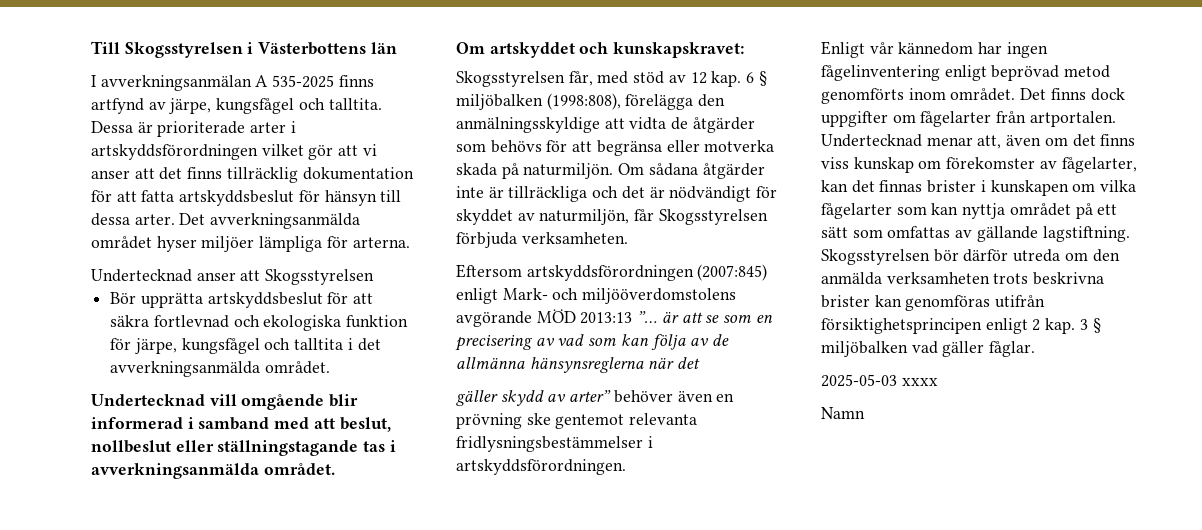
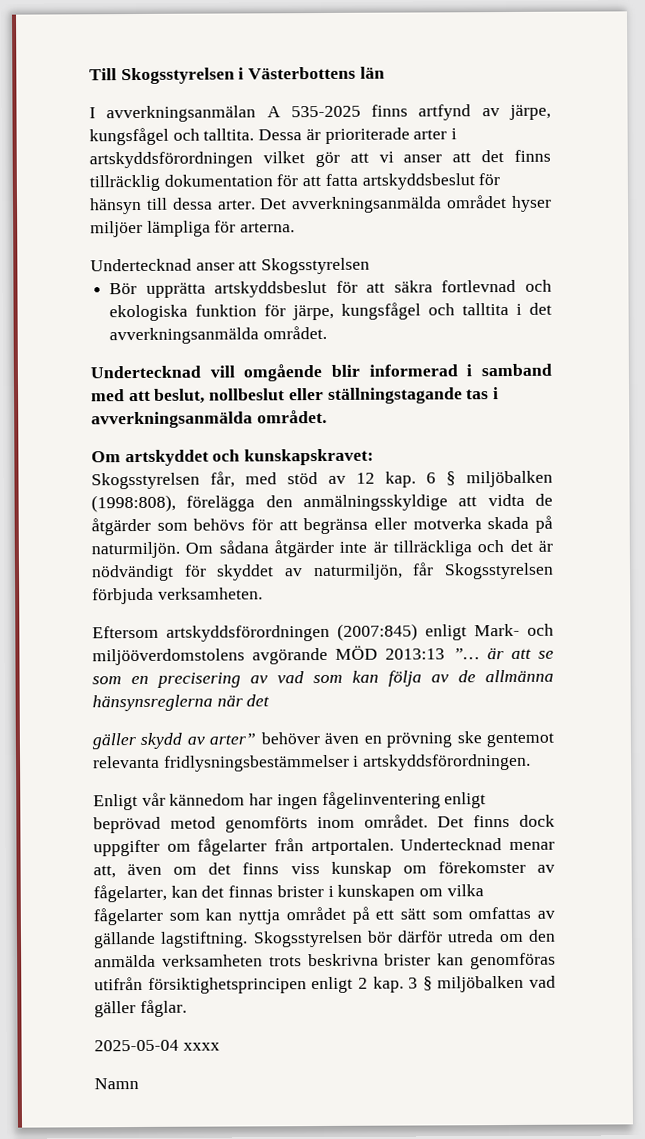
- 2025-05-03 xxxx
+ 2025-05-04 xxxx

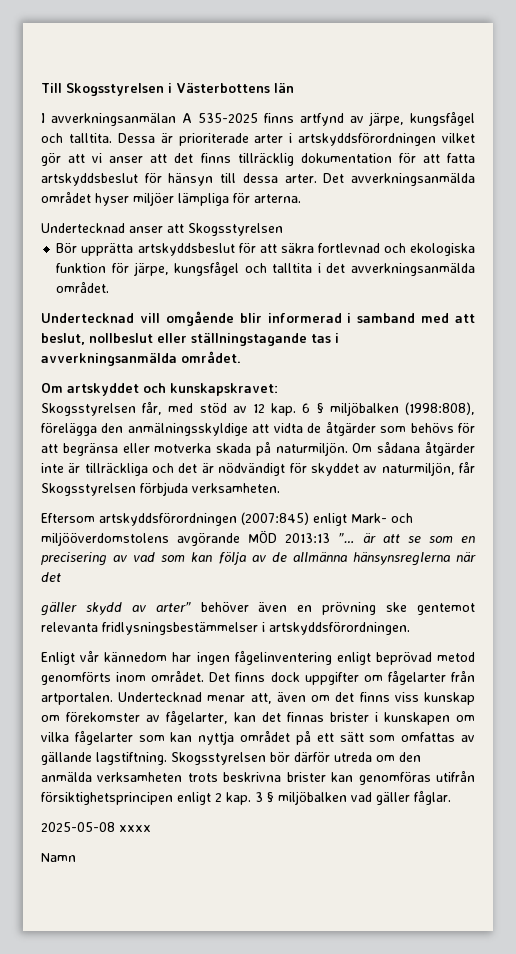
- 2025-05-04 xxxx
+ 2025-05-08 xxxx

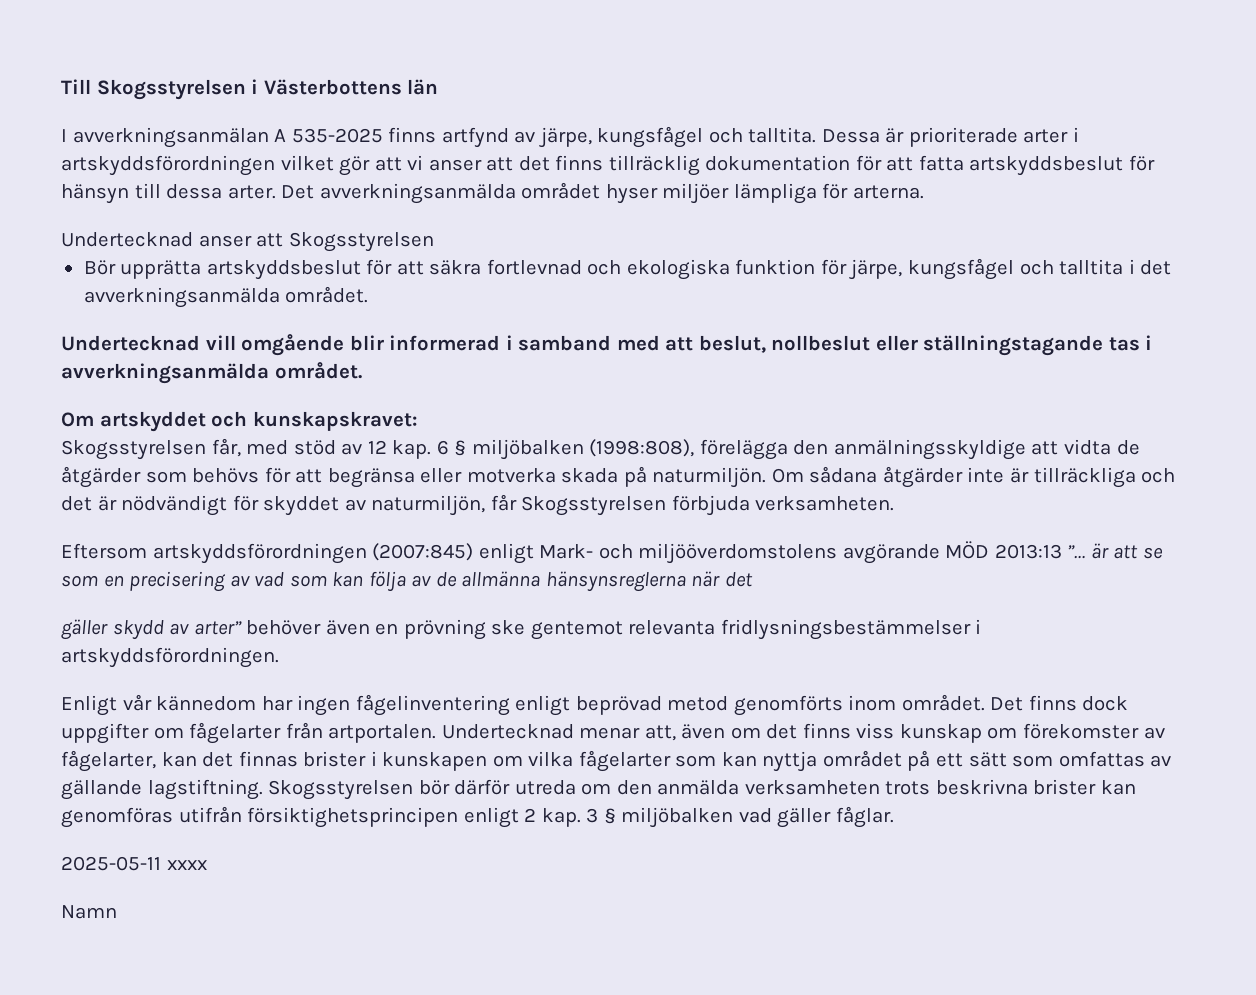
- 2025-05-08 xxxx
+ 2025-05-11 xxxx

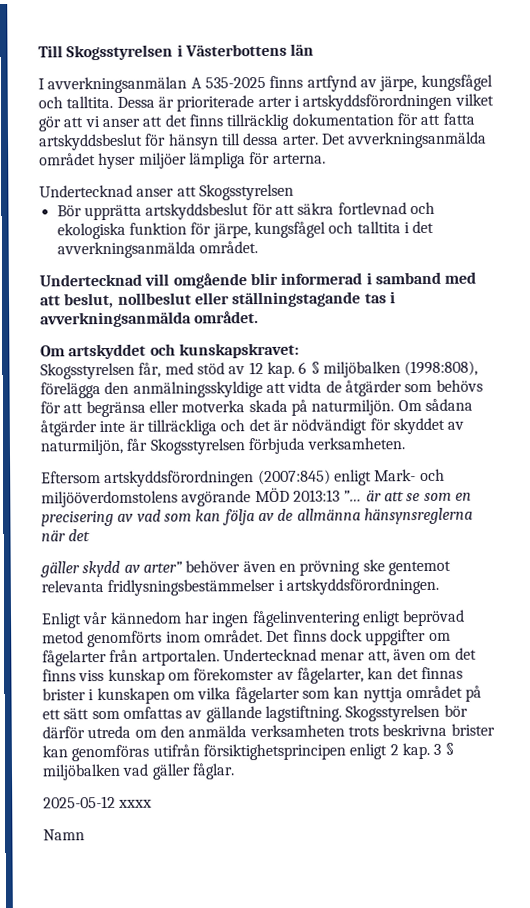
- 2025-05-11 xxxx
+ 2025-05-12 xxxx

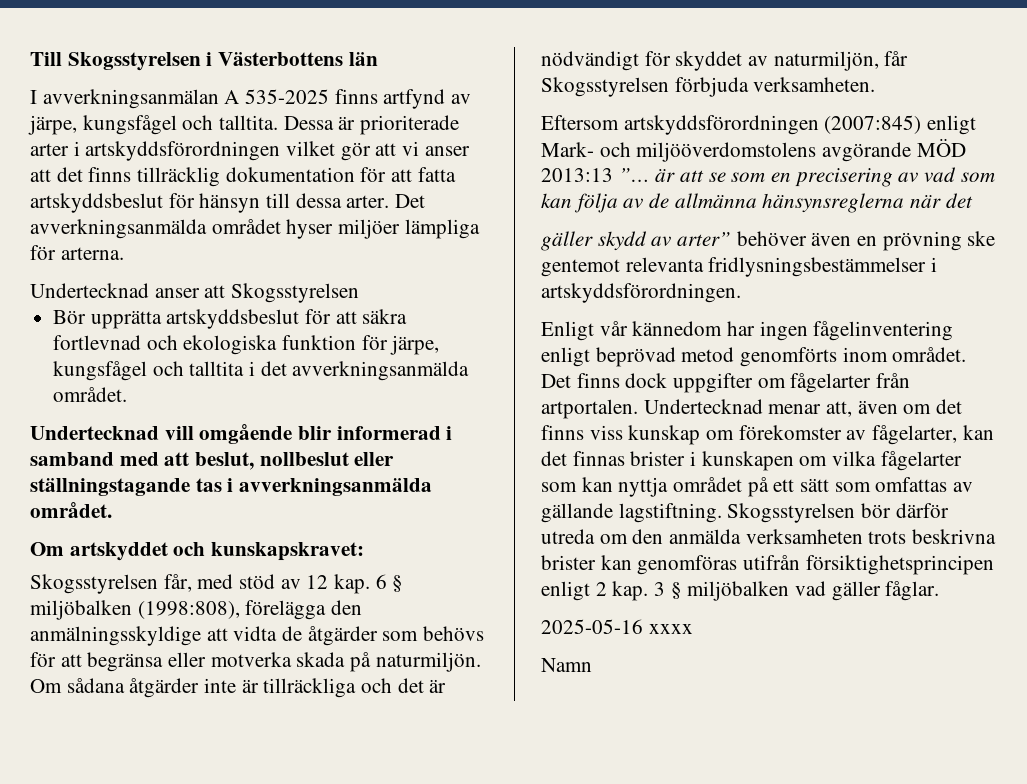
- 2025-05-12 xxxx
+ 2025-05-16 xxxx

